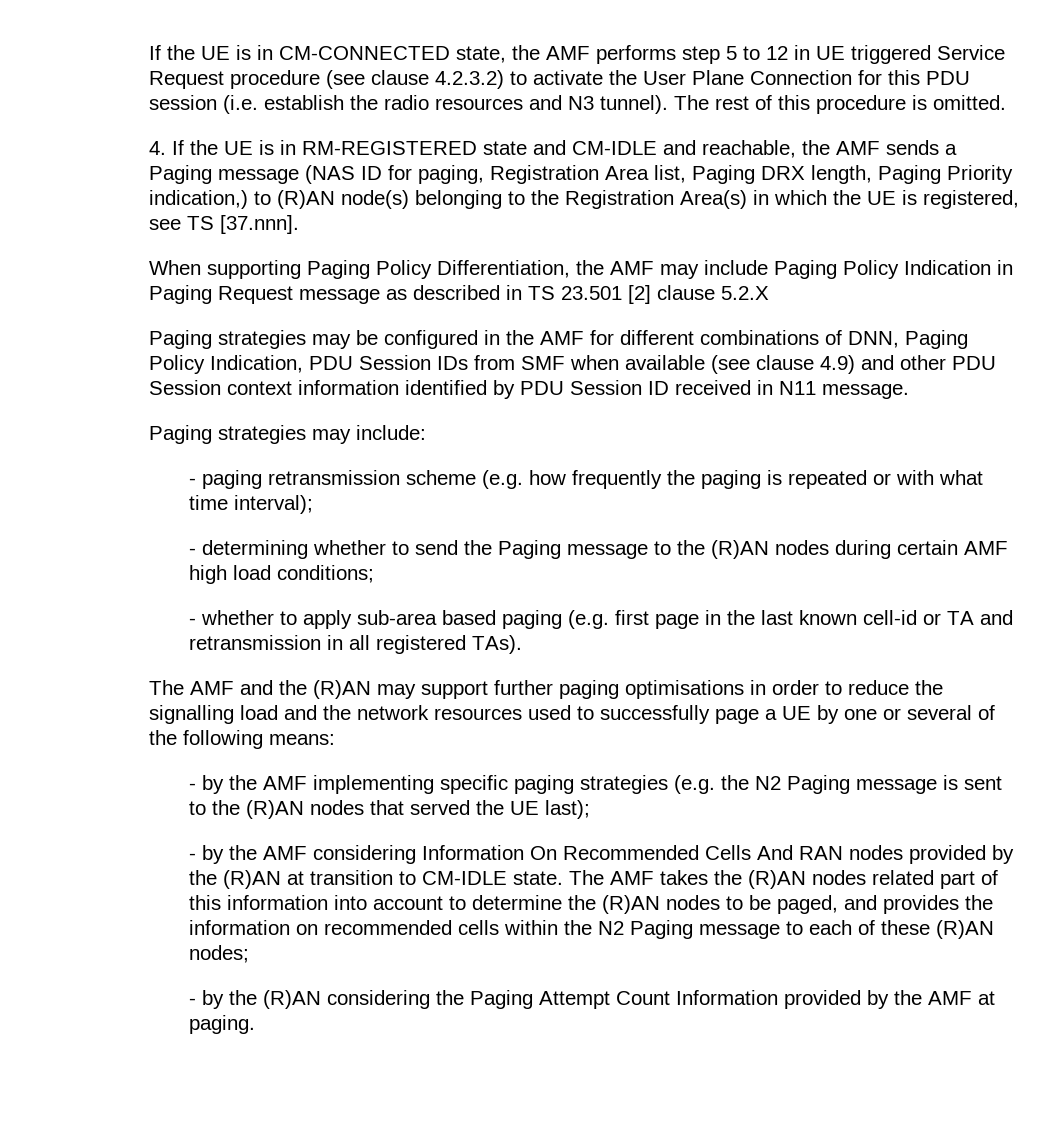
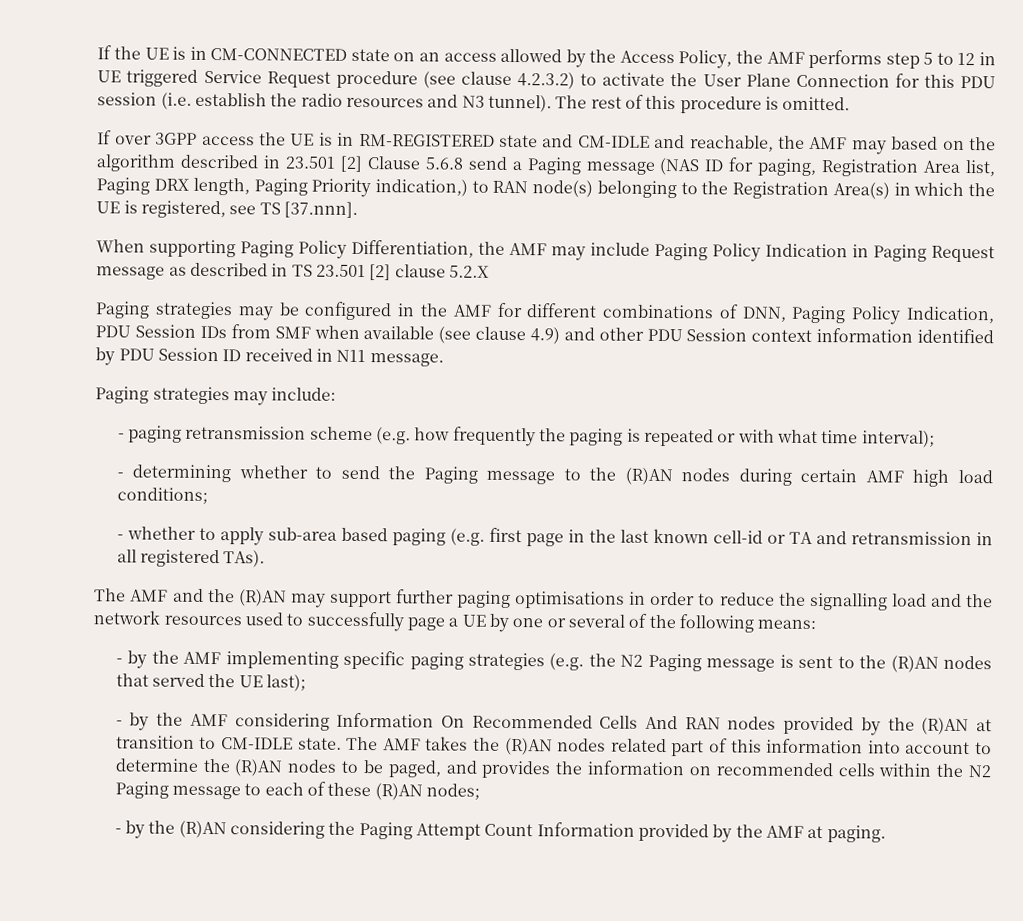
- If the UE is in CM-CONNECTED state, the AMF performs step 5 to 12 in UE triggered Service Request procedure (see clause 4.2.3.2) to activate the User Plane Connection for this PDU session (i.e. establish the radio resources and N3 tunnel).
+ If the UE is in CM-CONNECTED state on an access allowed by the Access Policy, the AMF performs step 5 to 12 in UE triggered Service Request procedure (see clause 4.2.3.2) to activate the User Plane Connection for this PDU session (i.e. establish the radio resources and N3 tunnel).
- 4. If the UE is in RM-REGISTERED state and CM-IDLE and reachable, the AMF sends a Paging message (NAS ID for paging, Registration Area list, Paging DRX length, Paging Priority indication,) to (R)AN node(s) belonging to the Registration Area(s) in which the UE is registered, see TS [37.nnn].
+ If over 3GPP access the UE is in RM-REGISTERED state and CM-IDLE and reachable, the AMF may based on the algorithm described in 23.501 [2] Clause 5.6.8 send a Paging message (NAS ID for paging, Registration Area list, Paging DRX length, Paging Priority indication,) to RAN node(s) belonging to the Registration Area(s) in which the UE is registered, see TS [37.nnn].

